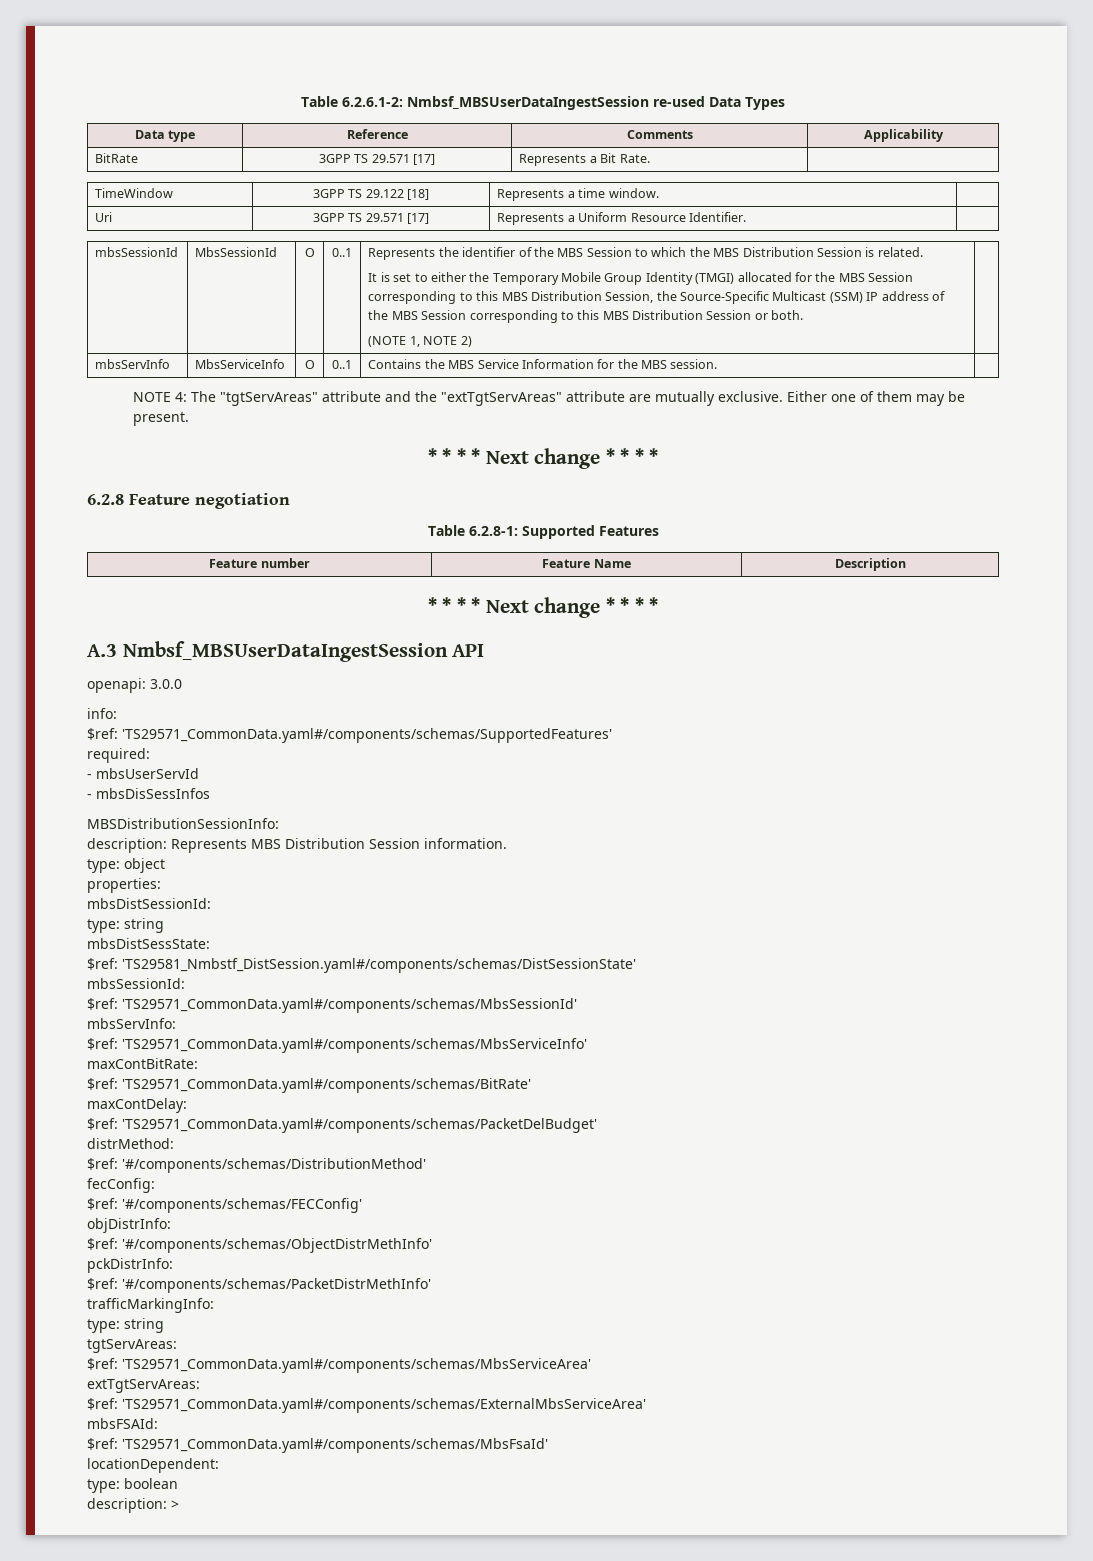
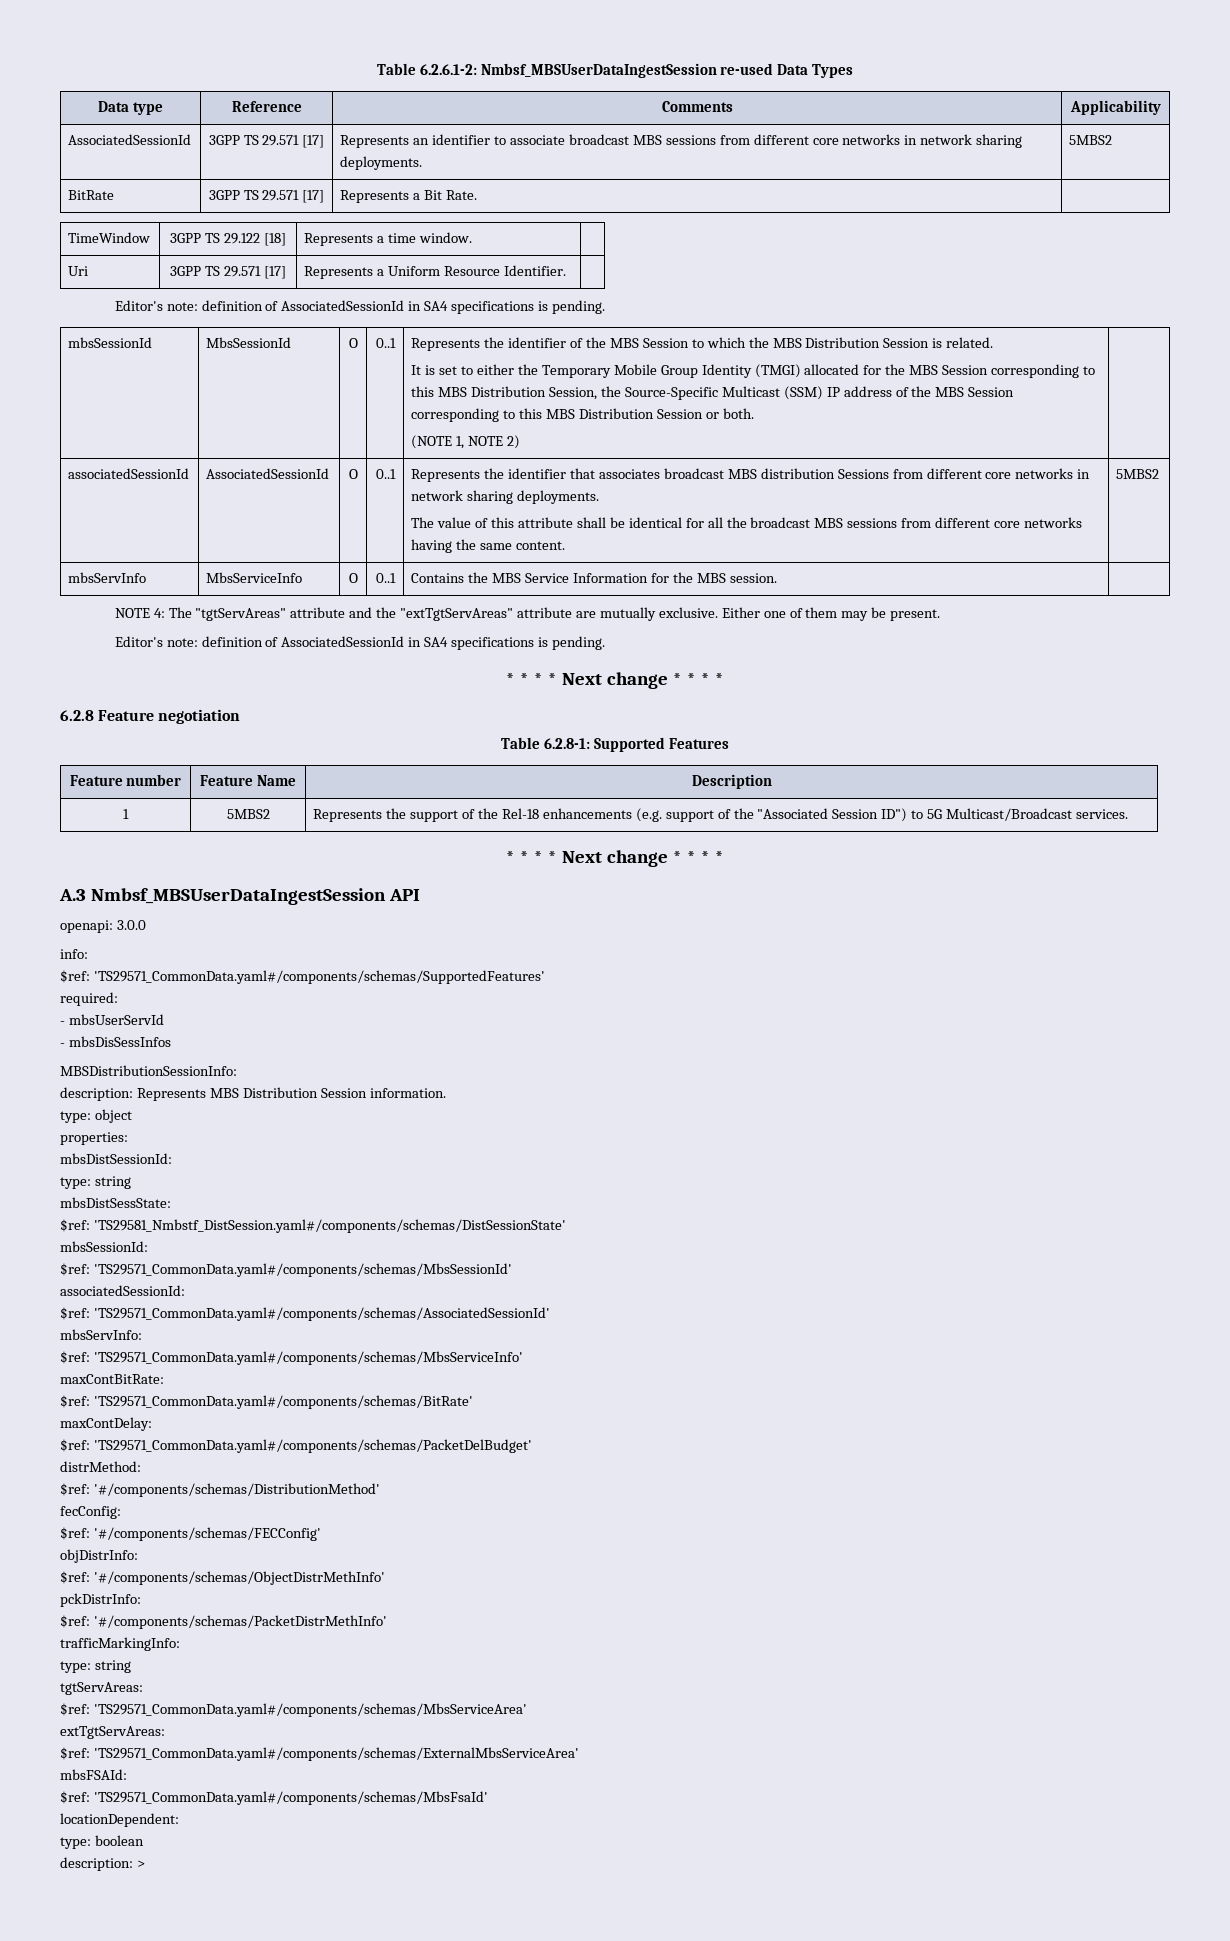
+ AssociatedSessionId | 3GPP TS 29.571 [17] | Represents an identifier to associate broadcast MBS sessions from different core networks in network sharing deployments. | 5MBS2
  Uri | 3GPP TS 29.571 [17] | Represents a Uniform Resource Identifier. |
+ Editor's note: definition of AssociatedSessionId in SA4 specifications is pending.
+ associatedSessionId | AssociatedSessionId | O | 0..1 | Represents the identifier that associates broadcast MBS distribution Sessions from different core networks in network sharing deployments.
+ The value of this attribute shall be identical for all the broadcast MBS sessions from different core networks having the same content. | 5MBS2
  Either one of them may be present.
+ Editor's note: definition of AssociatedSessionId in SA4 specifications is pending.
+ 1 | 5MBS2 | Represents the support of the Rel-18 enhancements (e.g. support of the "Associated Session ID") to 5G Multicast/Broadcast services.
+ associatedSessionId:
+ $ref: 'TS29571_CommonData.yaml#/components/schemas/AssociatedSessionId'

